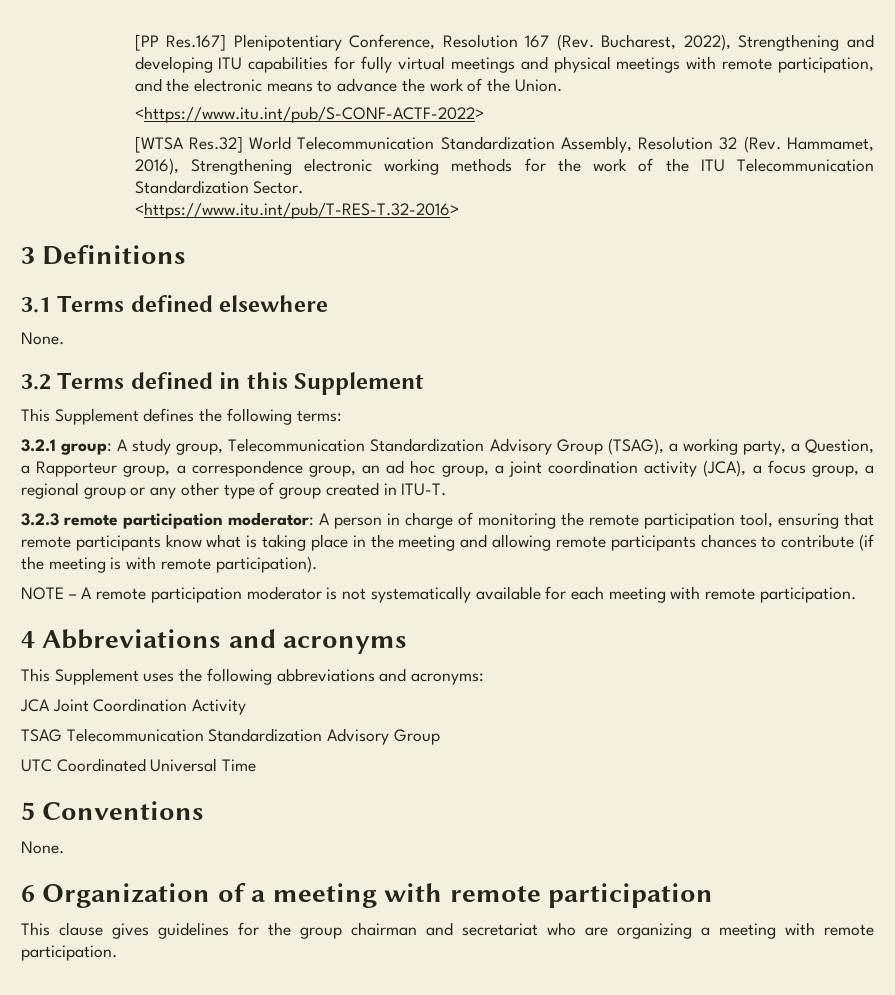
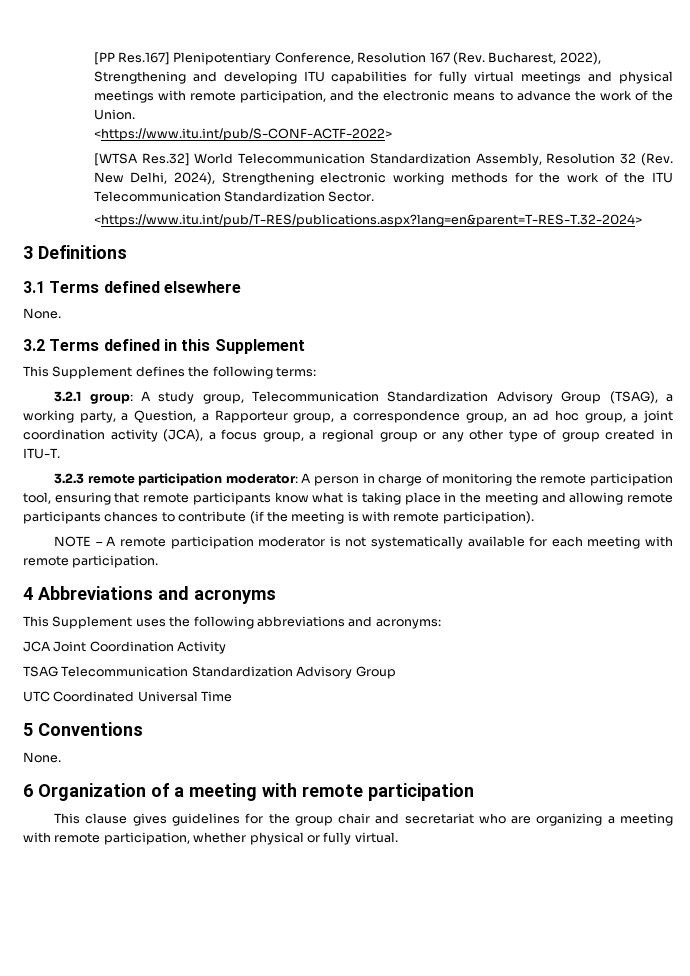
- [WTSA Res.32] World Telecommunication Standardization Assembly, Resolution 32 (Rev. Hammamet, 2016), Strengthening electronic working methods for the work of the ITU Telecommunication Standardization Sector.
+ [WTSA Res.32] World Telecommunication Standardization Assembly, Resolution 32 (Rev. New Delhi, 2024), Strengthening electronic working methods for the work of the ITU Telecommunication Standardization Sector.
- <https://www.itu.int/pub/T-RES-T.32-2016>
+ <https://www.itu.int/pub/T-RES/publications.aspx?lang=en&parent=T-RES-T.32-2024>
- This clause gives guidelines for the group chairman and secretariat who are organizing a meeting with remote participation.
+ This clause gives guidelines for the group chair and secretariat who are organizing a meeting with remote participation, whether physical or fully virtual.

